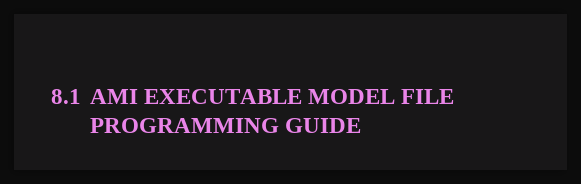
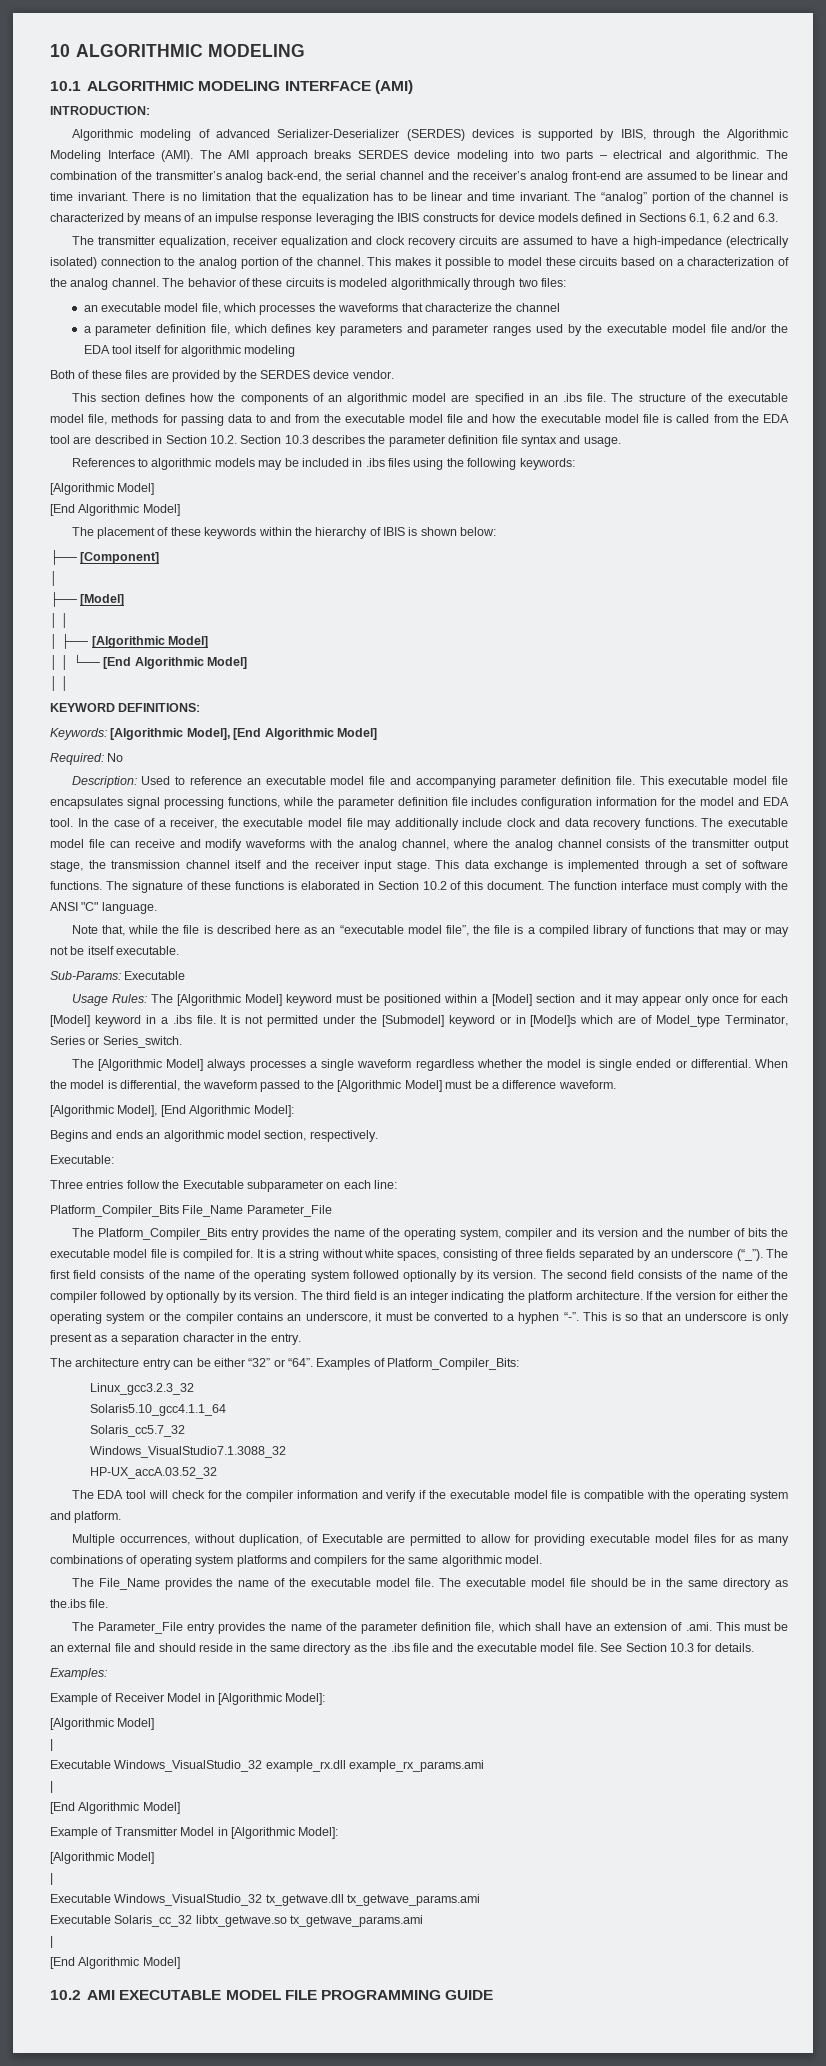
- 8.1 AMI EXECUTABLE MODEL FILE PROGRAMMING GUIDE
+ 10 ALGORITHMIC MODELING
+ 10.1 ALGORITHMIC MODELING INTERFACE (AMI)
+ INTRODUCTION:
+ Algorithmic modeling of advanced Serializer-Deserializer (SERDES) devices is supported by IBIS, through the Algorithmic Modeling Interface (AMI). The AMI approach breaks SERDES device modeling into two parts – electrical and algorithmic. The combination of the transmitter’s analog back-end, the serial channel and the receiver’s analog front-end are assumed to be linear and time invariant. There is no limitation that the equalization has to be linear and time invariant. The “analog” portion of the channel is characterized by means of an impulse response leveraging the IBIS constructs for device models defined in Sections 6.1, 6.2 and 6.3.
+ The transmitter equalization, receiver equalization and clock recovery circuits are assumed to have a high-impedance (electrically isolated) connection to the analog portion of the channel. This makes it possible to model these circuits based on a characterization of the analog channel. The behavior of these circuits is modeled algorithmically through two files:
+ an executable model file, which processes the waveforms that characterize the channel
+ a parameter definition file, which defines key parameters and parameter ranges used by the executable model file and/or the EDA tool itself for algorithmic modeling
+ Both of these files are provided by the SERDES device vendor.
+ This section defines how the components of an algorithmic model are specified in an .ibs file. The structure of the executable model file, methods for passing data to and from the executable model file and how the executable model file is called from the EDA tool are described in Section 10.2. Section 10.3 describes the parameter definition file syntax and usage.
+ References to algorithmic models may be included in .ibs files using the following keywords:
+ [Algorithmic Model]
+ [End Algorithmic Model]
+ The placement of these keywords within the hierarchy of IBIS is shown below:
+ ├── [Component]
+ │
+ ├── [Model]
+ │ │
+ │ ├── [Algorithmic Model]
+ │ │ └── [End Algorithmic Model]
+ │ │
+ KEYWORD DEFINITIONS:
+ Keywords: [Algorithmic Model], [End Algorithmic Model]
+ Required: No
+ Description: Used to reference an executable model file and accompanying parameter definition file. This executable model file encapsulates signal processing functions, while the parameter definition file includes configuration information for the model and EDA tool. In the case of a receiver, the executable model file may additionally include clock and data recovery functions. The executable model file can receive and modify waveforms with the analog channel, where the analog channel consists of the transmitter output stage, the transmission channel itself and the receiver input stage. This data exchange is implemented through a set of software functions. The signature of these functions is elaborated in Section 10.2 of this document. The function interface must comply with the ANSI "C" language.
+ Note that, while the file is described here as an “executable model file”, the file is a compiled library of functions that may or may not be itself executable.
+ Sub-Params: Executable
+ Usage Rules: The [Algorithmic Model] keyword must be positioned within a [Model] section and it may appear only once for each [Model] keyword in a .ibs file. It is not permitted under the [Submodel] keyword or in [Model]s which are of Model_type Terminator, Series or Series_switch.
+ The [Algorithmic Model] always processes a single waveform regardless whether the model is single ended or differential. When the model is differential, the waveform passed to the [Algorithmic Model] must be a difference waveform.
+ [Algorithmic Model], [End Algorithmic Model]:
+ Begins and ends an algorithmic model section, respectively.
+ Executable:
+ Three entries follow the Executable subparameter on each line:
+ Platform_Compiler_Bits File_Name Parameter_File
+ The Platform_Compiler_Bits entry provides the name of the operating system, compiler and its version and the number of bits the executable model file is compiled for. It is a string without white spaces, consisting of three fields separated by an underscore (“_”). The first field consists of the name of the operating system followed optionally by its version. The second field consists of the name of the compiler followed by optionally by its version. The third field is an integer indicating the platform architecture. If the version for either the operating system or the compiler contains an underscore, it must be converted to a hyphen “-”. This is so that an underscore is only present as a separation character in the entry.
+ The architecture entry can be either “32” or “64”. Examples of Platform_Compiler_Bits:
+ Linux_gcc3.2.3_32
+ Solaris5.10_gcc4.1.1_64
+ Solaris_cc5.7_32
+ Windows_VisualStudio7.1.3088_32
+ HP-UX_accA.03.52_32
+ The EDA tool will check for the compiler information and verify if the executable model file is compatible with the operating system and platform.
+ Multiple occurrences, without duplication, of Executable are permitted to allow for providing executable model files for as many combinations of operating system platforms and compilers for the same algorithmic model.
+ The File_Name provides the name of the executable model file. The executable model file should be in the same directory as the.ibs file.
+ The Parameter_File entry provides the name of the parameter definition file, which shall have an extension of .ami. This must be an external file and should reside in the same directory as the .ibs file and the executable model file. See Section 10.3 for details.
+ Examples:
+ Example of Receiver Model in [Algorithmic Model]:
+ [Algorithmic Model]
+ |
+ Executable Windows_VisualStudio_32 example_rx.dll example_rx_params.ami
+ |
+ [End Algorithmic Model]
+ Example of Transmitter Model in [Algorithmic Model]:
+ [Algorithmic Model]
+ |
+ Executable Windows_VisualStudio_32 tx_getwave.dll tx_getwave_params.ami
+ Executable Solaris_cc_32 libtx_getwave.so tx_getwave_params.ami
+ |
+ [End Algorithmic Model]
+ 10.2 AMI EXECUTABLE MODEL FILE PROGRAMMING GUIDE

